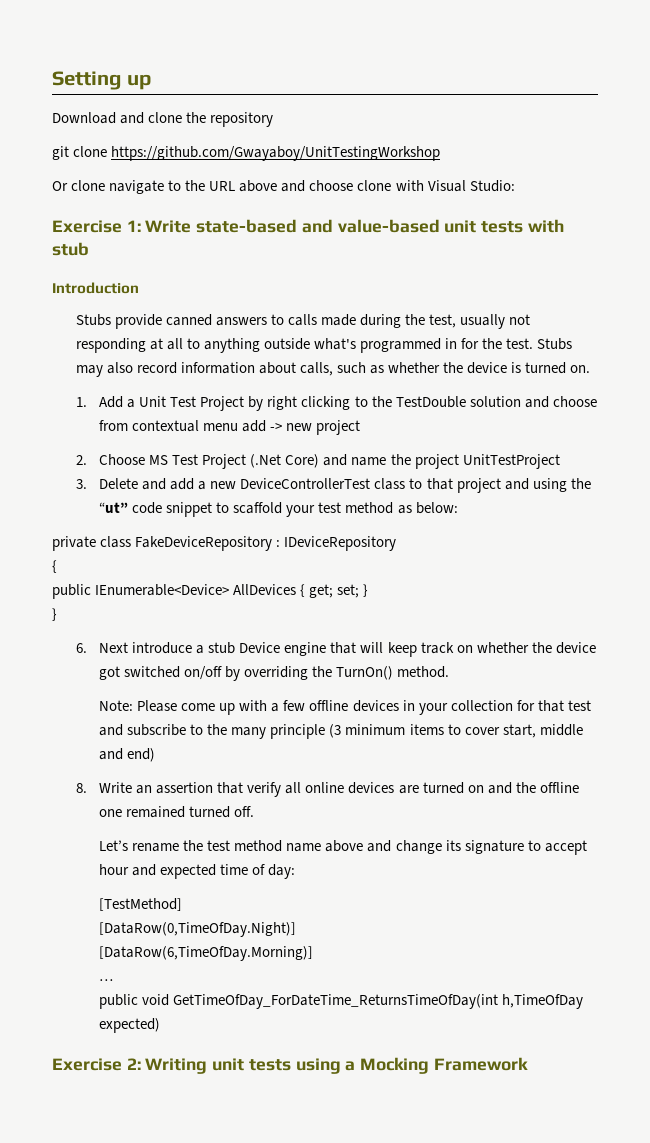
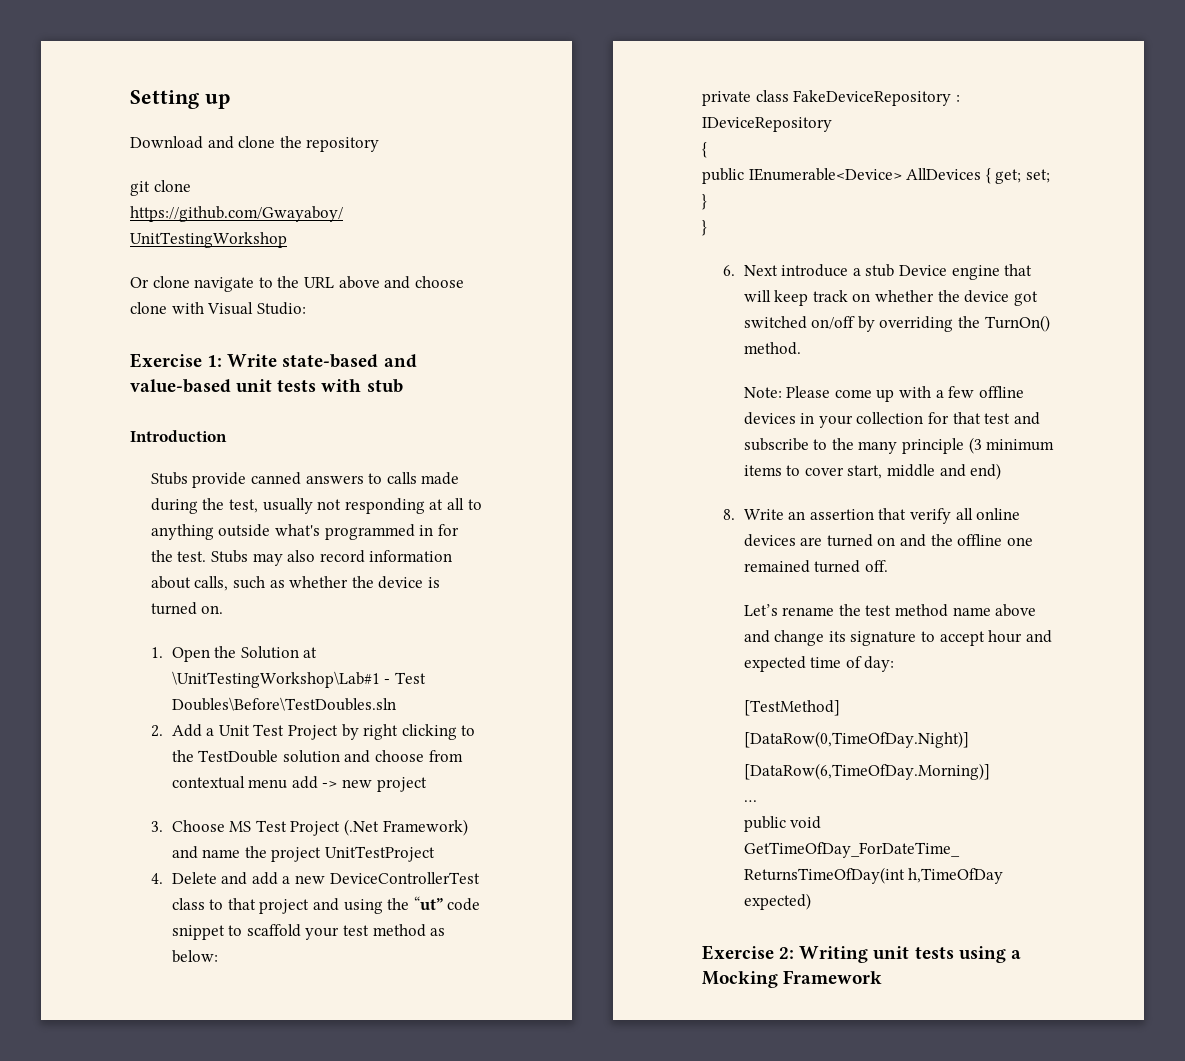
- 1. Add a Unit Test Project by right clicking to the TestDouble solution and choose from contextual menu add -> new project
+ 1. Open the Solution at \UnitTestingWorkshop\Lab#1 - Test Doubles\Before\TestDoubles.sln
+ 2. Add a Unit Test Project by right clicking to the TestDouble solution and choose from contextual menu add -> new project
- 2. Choose MS Test Project (.Net Core) and name the project UnitTestProject
+ 3. Choose MS Test Project (.Net Framework) and name the project UnitTestProject
- 3. Delete and add a new DeviceControllerTest class to that project and using the “ut” code snippet to scaffold your test method as below:
+ 4. Delete and add a new DeviceControllerTest class to that project and using the “ut” code snippet to scaffold your test method as below:

